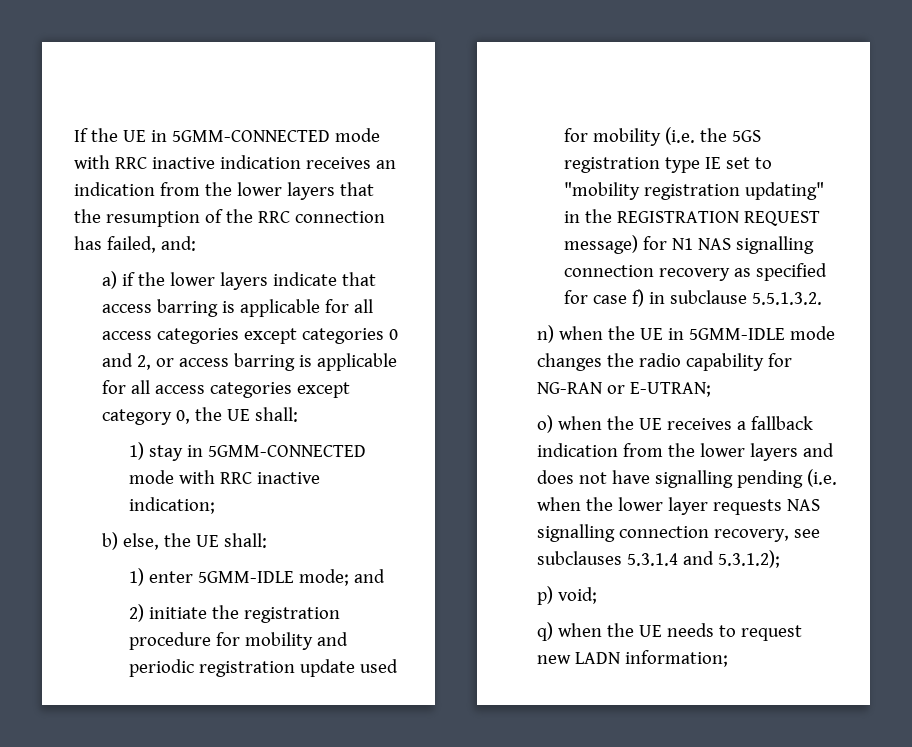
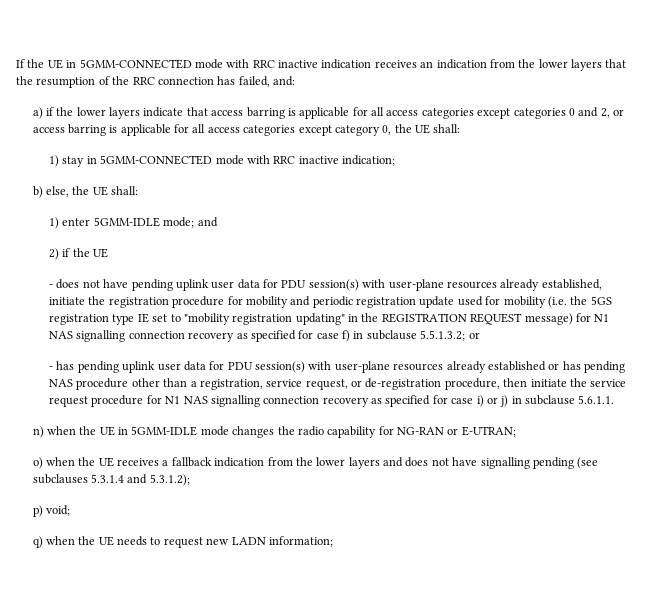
- 2) initiate the registration procedure for mobility and periodic registration update used for mobility (i.e. the 5GS registration type IE set to "mobility registration updating" in the REGISTRATION REQUEST message) for N1 NAS signalling connection recovery as specified for case f) in subclause 5.5.1.3.2.
+ 2) if the UE
+ - does not have pending uplink user data for PDU session(s) with user-plane resources already established, initiate the registration procedure for mobility and periodic registration update used for mobility (i.e. the 5GS registration type IE set to "mobility registration updating" in the REGISTRATION REQUEST message) for N1 NAS signalling connection recovery as specified for case f) in subclause 5.5.1.3.2; or
+ - has pending uplink user data for PDU session(s) with user-plane resources already established or has pending NAS procedure other than a registration, service request, or de-registration procedure, then initiate the service request procedure for N1 NAS signalling connection recovery as specified for case i) or j) in subclause 5.6.1.1.
- o) when the UE receives a fallback indication from the lower layers and does not have signalling pending (i.e. when the lower layer requests NAS signalling connection recovery, see subclauses 5.3.1.4 and 5.3.1.2);
+ o) when the UE receives a fallback indication from the lower layers and does not have signalling pending (see subclauses 5.3.1.4 and 5.3.1.2);

